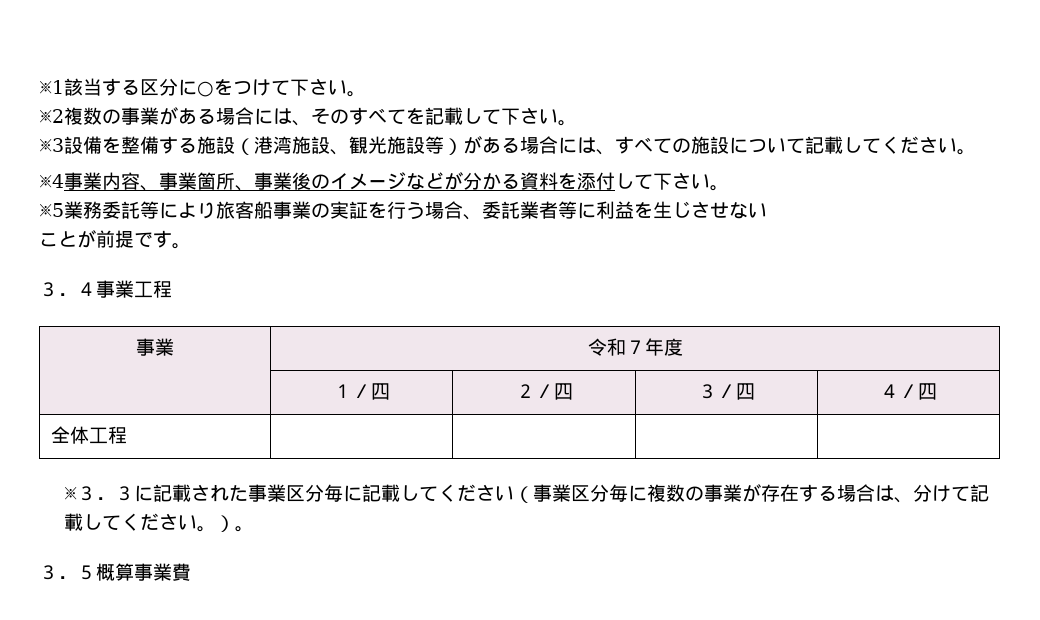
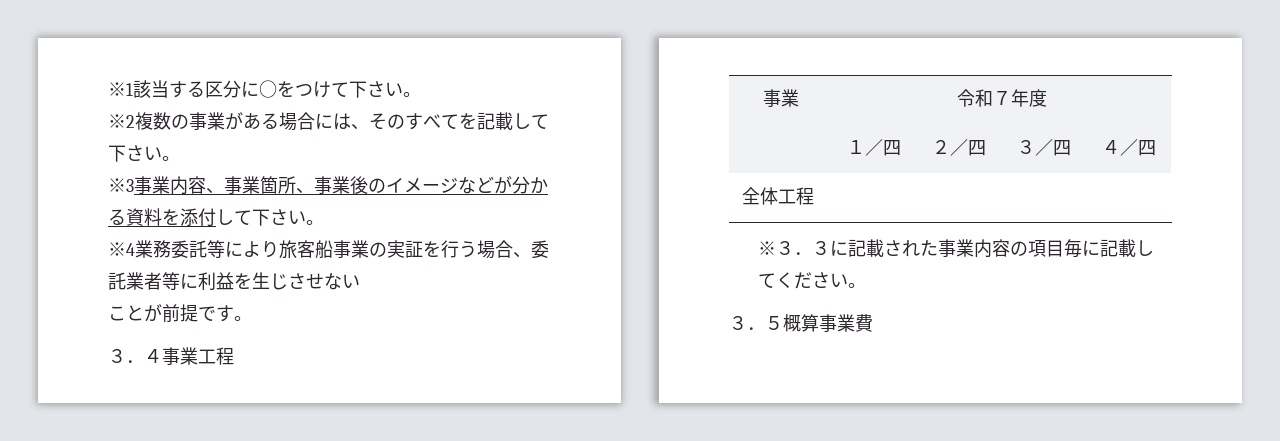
- ※3設備を整備する施設（港湾施設、観光施設等）がある場合には、すべての施設について記載してください。
- ※4事業内容、事業箇所、事業後のイメージなどが分かる資料を添付して下さい。
+ ※3事業内容、事業箇所、事業後のイメージなどが分かる資料を添付して下さい。
- ※5業務委託等により旅客船事業の実証を行う場合、委託業者等に利益を生じさせない
+ ※4業務委託等により旅客船事業の実証を行う場合、委託業者等に利益を生じさせない
- ※３．３に記載された事業区分毎に記載してください（事業区分毎に複数の事業が存在する場合は、分けて記載してください。）。
+ ※３．３に記載された事業内容の項目毎に記載してください。

